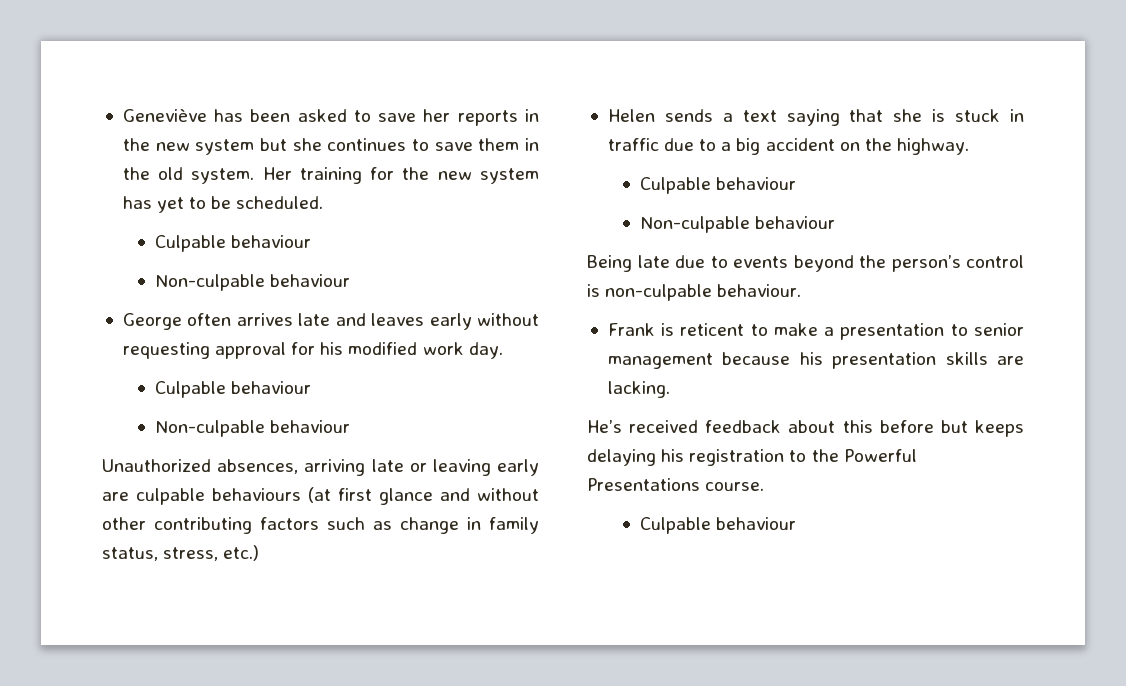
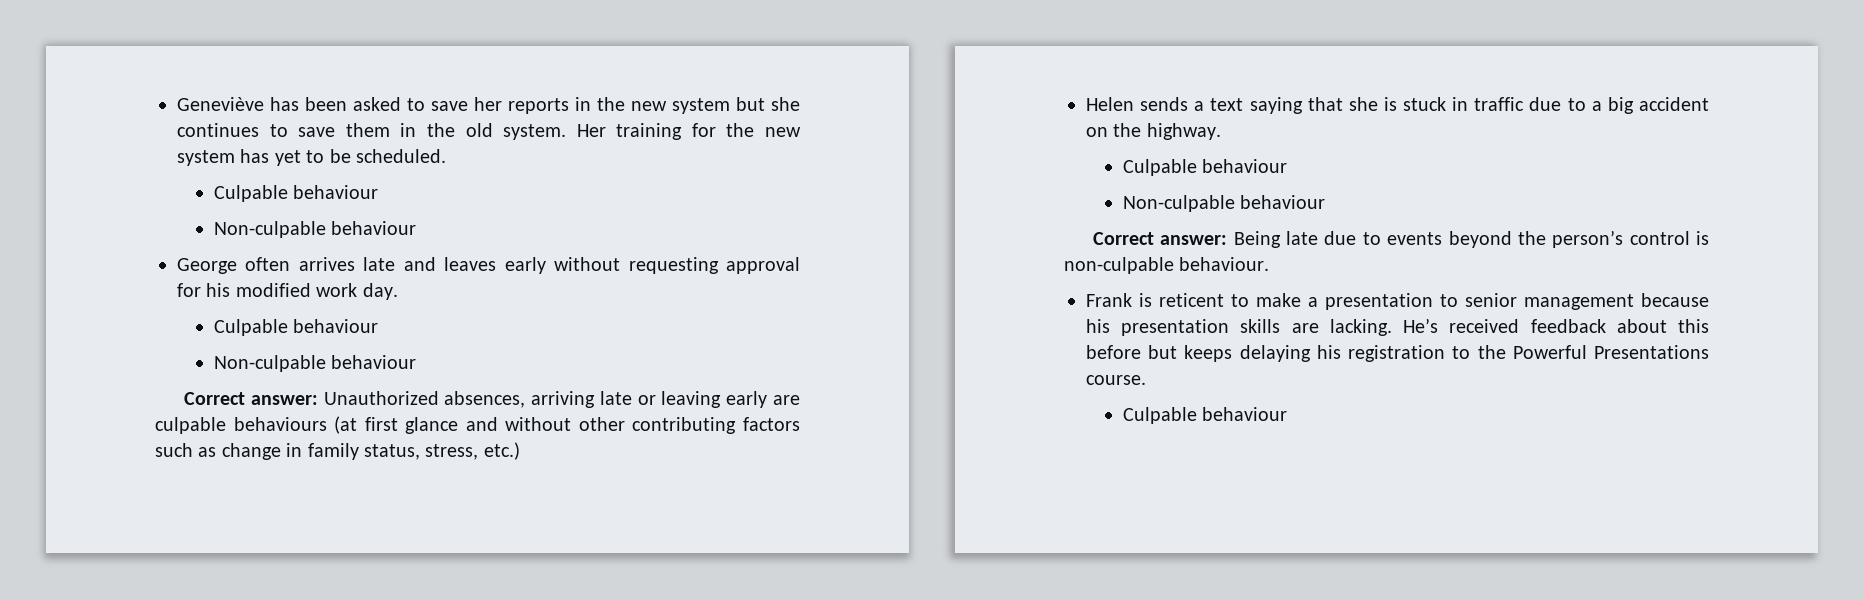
- Unauthorized absences, arriving late or leaving early are culpable behaviours (at first glance and without other contributing factors such as change in family status, stress, etc.)
+ Correct answer: Unauthorized absences, arriving late or leaving early are culpable behaviours (at first glance and without other contributing factors such as change in family status, stress, etc.)
- Being late due to events beyond the person’s control is non-culpable behaviour.
+ Correct answer: Being late due to events beyond the person’s control is non-culpable behaviour.
- Frank is reticent to make a presentation to senior management because his presentation skills are lacking.
- He’s received feedback about this before but keeps delaying his registration to the Powerful Presentations course.
+ Frank is reticent to make a presentation to senior management because his presentation skills are lacking. He’s received feedback about this before but keeps delaying his registration to the Powerful Presentations course.

